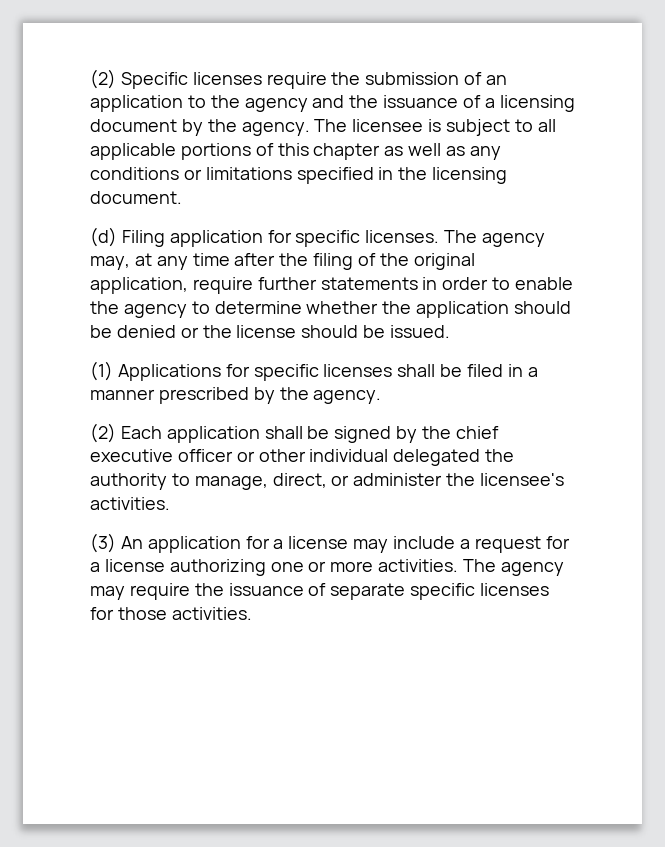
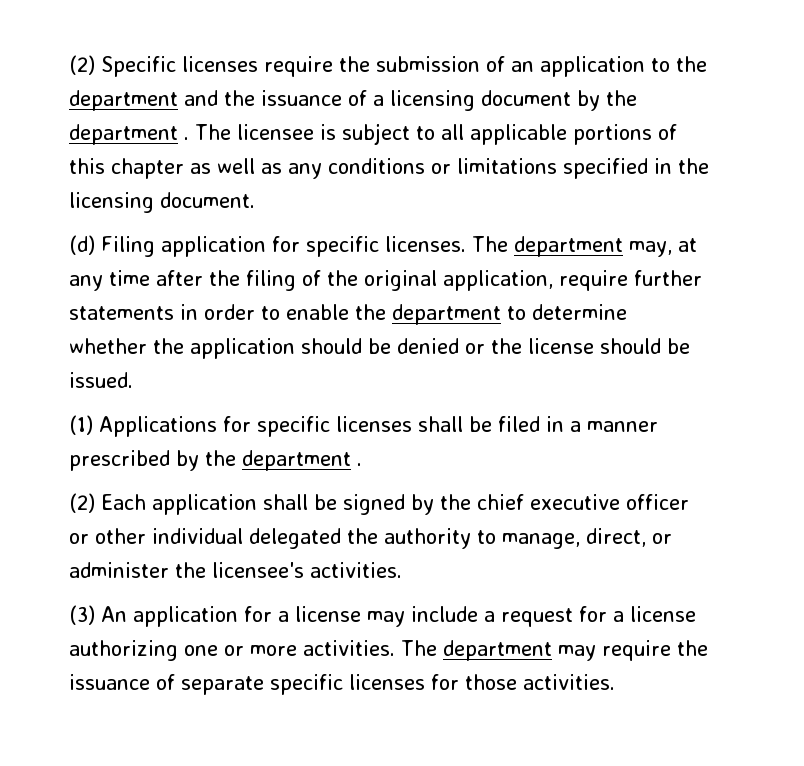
- (2) Specific licenses require the submission of an application to the agency and the issuance of a licensing document by the agency.
+ (2) Specific licenses require the submission of an application to the department and the issuance of a licensing document by the department .
- The agency may, at any time after the filing of the original application, require further statements in order to enable the agency to determine whether the application should be denied or the license should be issued.
+ The department may, at any time after the filing of the original application, require further statements in order to enable the department to determine whether the application should be denied or the license should be issued.
- (1) Applications for specific licenses shall be filed in a manner prescribed by the agency.
+ (1) Applications for specific licenses shall be filed in a manner prescribed by the department .
- The agency may require the issuance of separate specific licenses for those activities.
+ The department may require the issuance of separate specific licenses for those activities.

